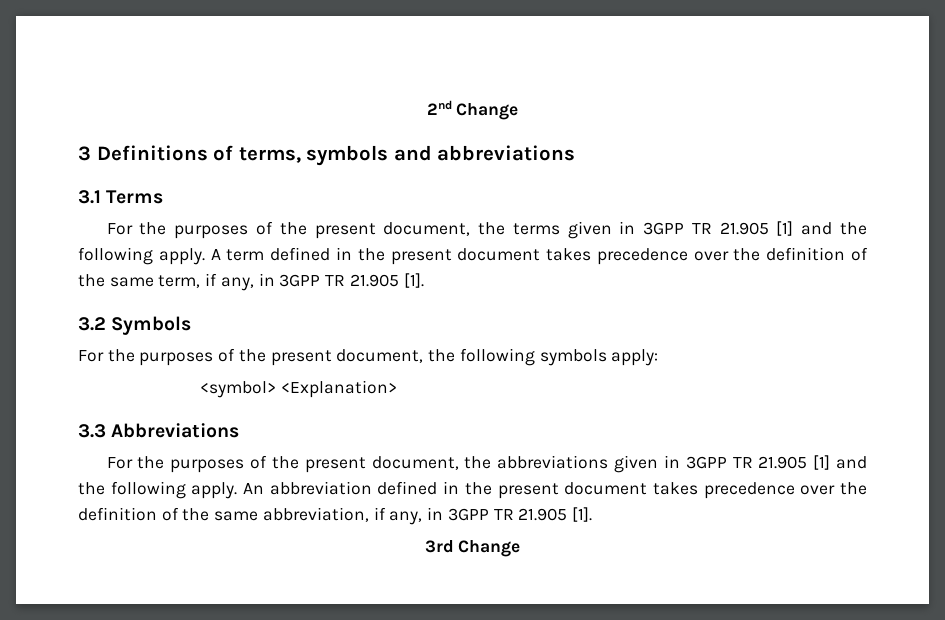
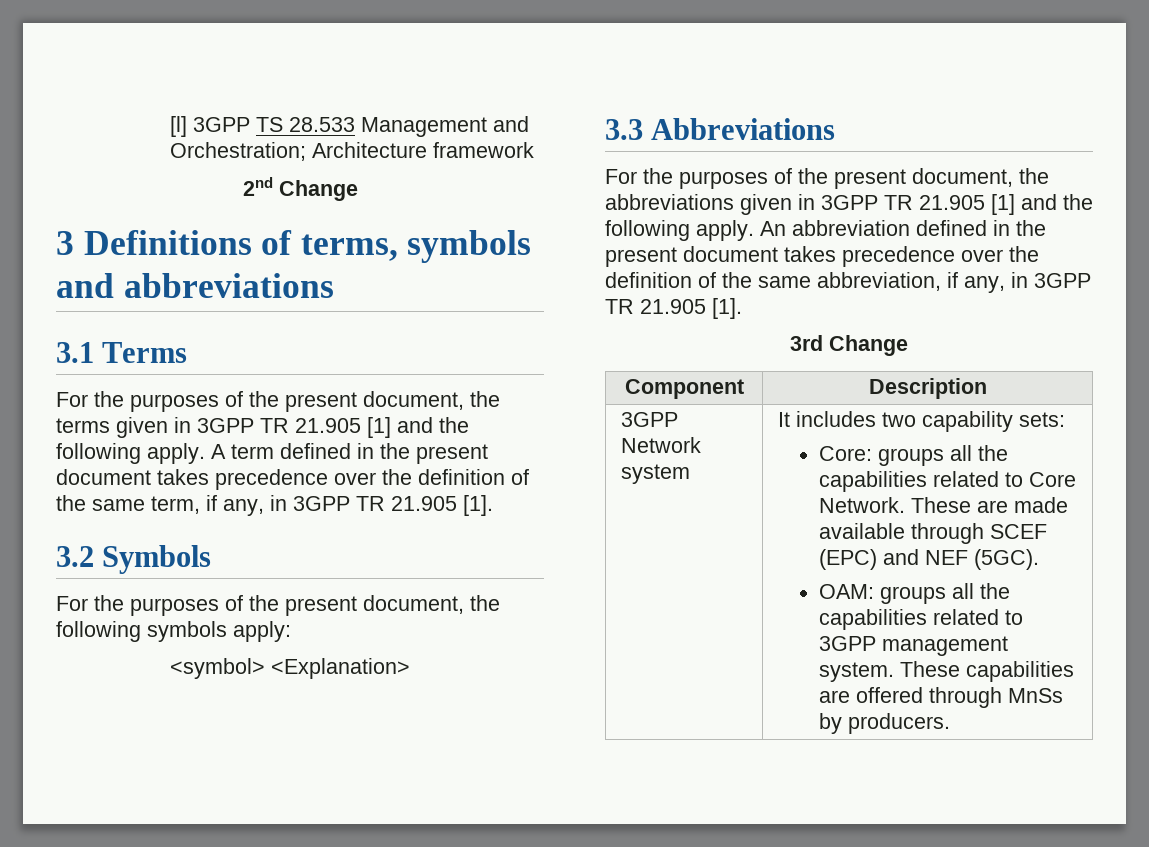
+ [l] 3GPP TS 28.533 Management and Orchestration; Architecture framework
+ Component | Description
+ 3GPP Network system | It includes two capability sets:
+ Core: groups all the capabilities related to Core Network. These are made available through SCEF (EPC) and NEF (5GC).
+ OAM: groups all the capabilities related to 3GPP management system. These capabilities are offered through MnSs by producers.

